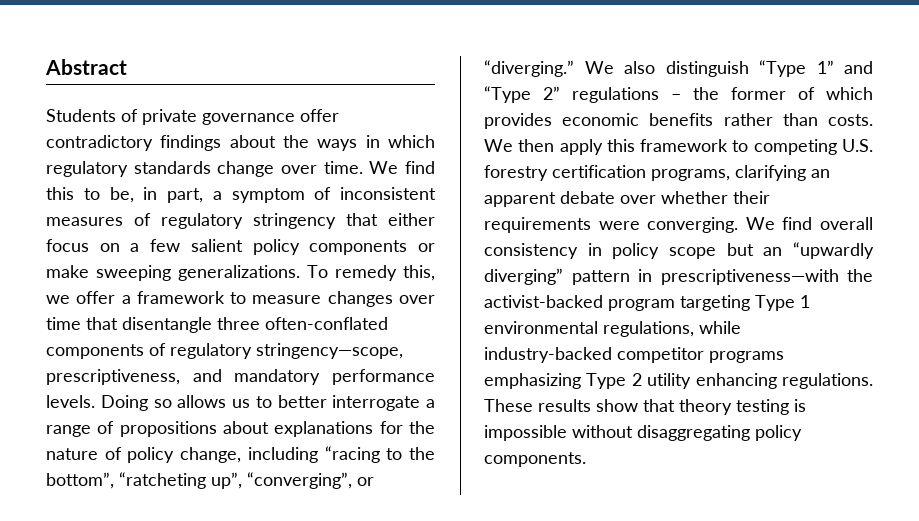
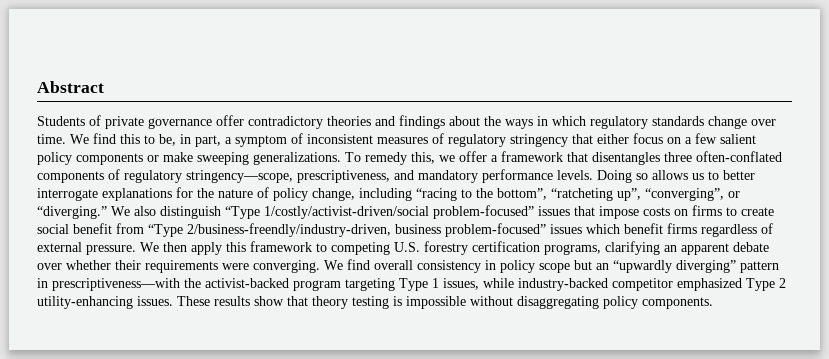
- Students of private governance offer contradictory findings about the ways in which regulatory standards change over time.
+ Students of private governance offer contradictory theories and findings about the ways in which regulatory standards change over time.
- To remedy this, we offer a framework to measure changes over time that disentangle three often-conflated components of regulatory stringency—scope, prescriptiveness, and mandatory performance levels.
+ To remedy this, we offer a framework that disentangles three often-conflated components of regulatory stringency—scope, prescriptiveness, and mandatory performance levels.
- Doing so allows us to better interrogate a range of propositions about explanations for the nature of policy change, including “racing to the bottom”, “ratcheting up”, “converging”, or “diverging.”
+ Doing so allows us to better interrogate explanations for the nature of policy change, including “racing to the bottom”, “ratcheting up”, “converging”, or “diverging.”
- We also distinguish “Type 1” and “Type 2” regulations – the former of which provides economic benefits rather than costs.
+ We also distinguish “Type 1/costly/activist-driven/social problem-focused” issues that impose costs on firms to create social benefit from “Type 2/business-freendly/industry-driven, business problem-focused” issues which benefit firms regardless of external pressure.
- We find overall consistency in policy scope but an “upwardly diverging” pattern in prescriptiveness—with the activist-backed program targeting Type 1 environmental regulations, while industry-backed competitor programs emphasizing Type 2 utility enhancing regulations.
+ We find overall consistency in policy scope but an “upwardly diverging” pattern in prescriptiveness—with the activist-backed program targeting Type 1 issues, while industry-backed competitor emphasized Type 2 utility-enhancing issues.

